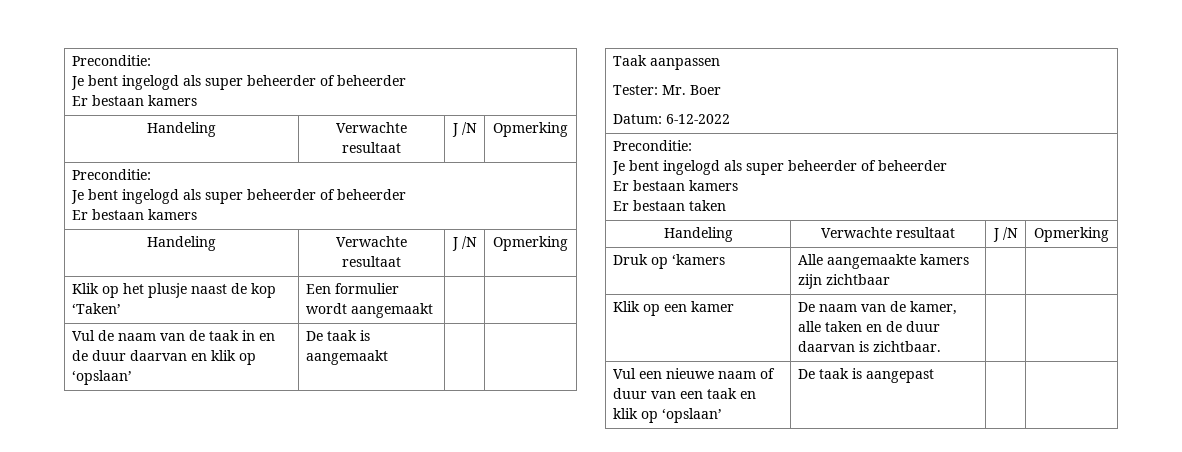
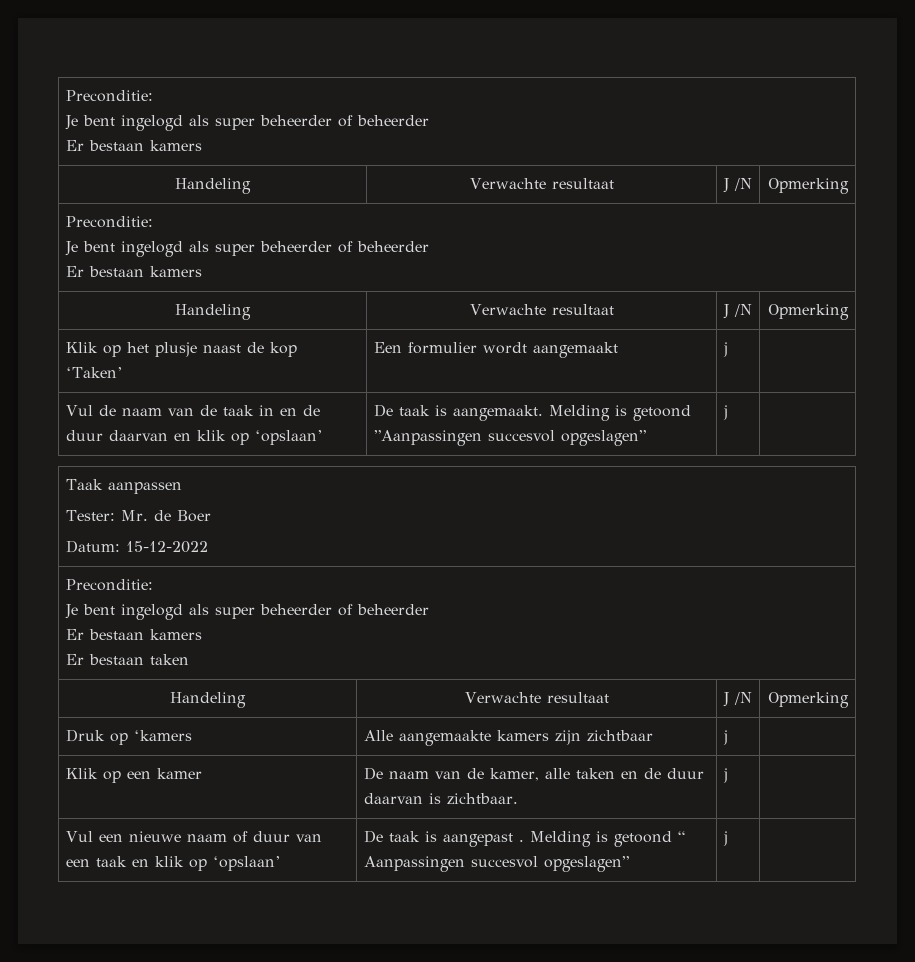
- Klik op het plusje naast de kop ‘Taken’ | Een formulier wordt aangemaakt | |
+ Klik op het plusje naast de kop ‘Taken’ | Een formulier wordt aangemaakt | j |
- Vul de naam van de taak in en de duur daarvan en klik op ‘opslaan’ | De taak is aangemaakt | |
+ Vul de naam van de taak in en de duur daarvan en klik op ‘opslaan’ | De taak is aangemaakt. Melding is getoond ”Aanpassingen succesvol opgeslagen” | j |
  Taak aanpassen
- Tester: Mr. Boer
- Datum: 6-12-2022
+ Tester: Mr. de Boer
+ Datum: 15-12-2022
- Druk op ‘kamers | Alle aangemaakte kamers zijn zichtbaar | |
+ Druk op ‘kamers | Alle aangemaakte kamers zijn zichtbaar | j |
- Klik op een kamer | De naam van de kamer, alle taken en de duur daarvan is zichtbaar. | |
+ Klik op een kamer | De naam van de kamer, alle taken en de duur daarvan is zichtbaar. | j |
- Vul een nieuwe naam of duur van een taak en klik op ‘opslaan’ | De taak is aangepast | |
+ Vul een nieuwe naam of duur van een taak en klik op ‘opslaan’ | De taak is aangepast . Melding is getoond “ Aanpassingen succesvol opgeslagen” | j |

